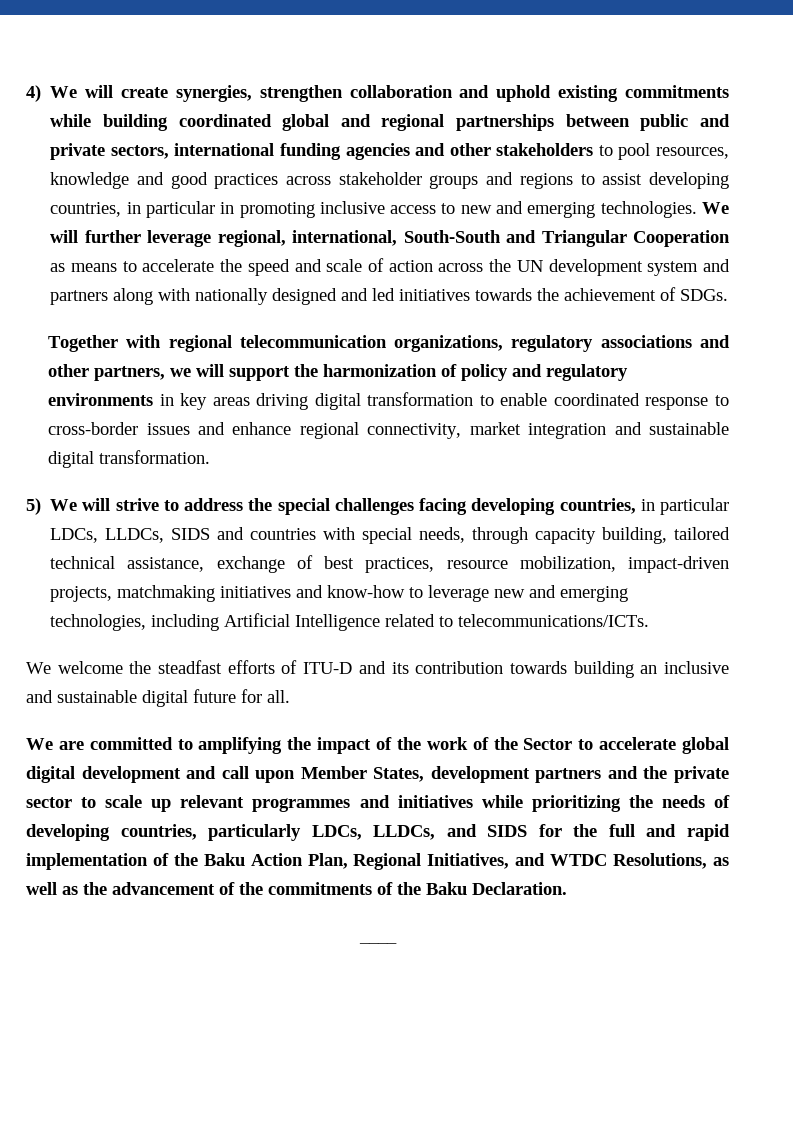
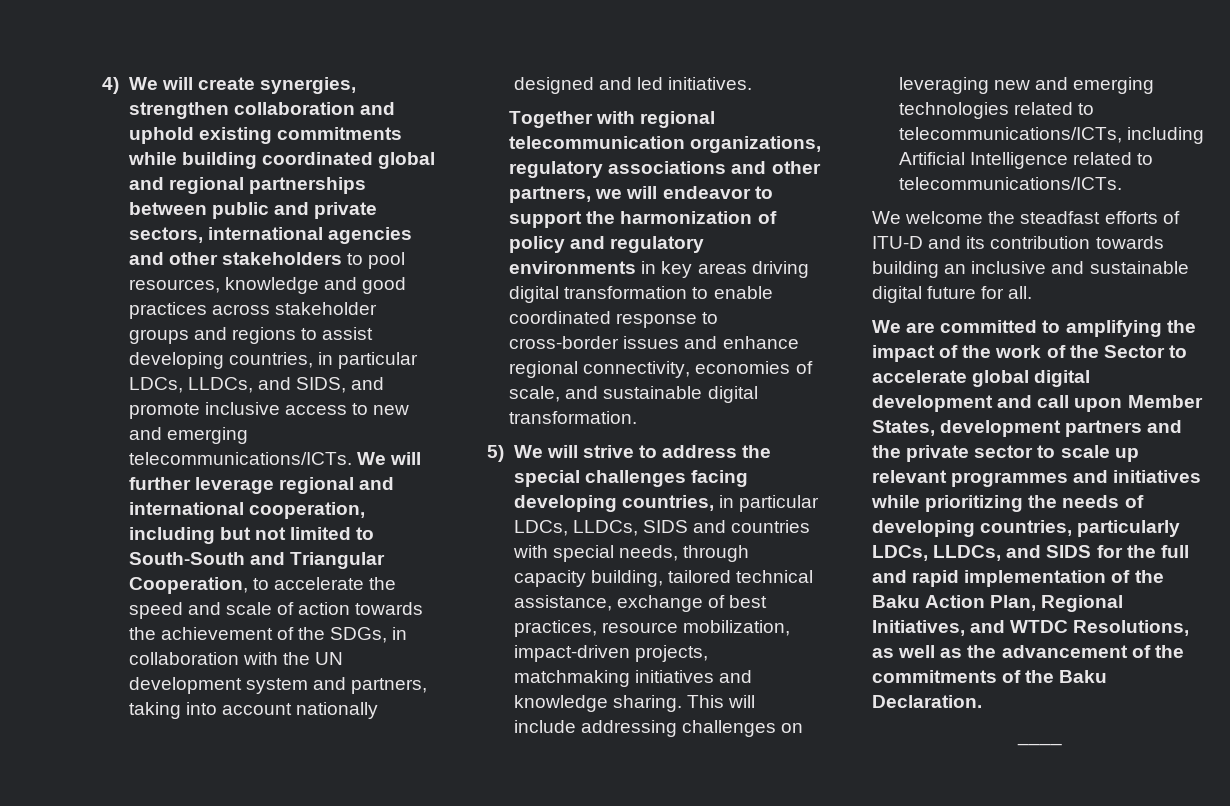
- 4) We will create synergies, strengthen collaboration and uphold existing commitments while building coordinated global and regional partnerships between public and private sectors, international funding agencies and other stakeholders to pool resources, knowledge and good practices across stakeholder groups and regions to assist developing countries, in particular in promoting inclusive access to new and emerging technologies.
+ 4) We will create synergies, strengthen collaboration and uphold existing commitments while building coordinated global and regional partnerships between public and private sectors, international agencies and other stakeholders to pool resources, knowledge and good practices across stakeholder groups and regions to assist developing countries, in particular LDCs, LLDCs, and SIDS, and promote inclusive access to new and emerging telecommunications/ICTs.
- We will further leverage regional, international, South-South and Triangular Cooperation as means to accelerate the speed and scale of action across the UN development system and partners along with nationally designed and led initiatives towards the achievement of SDGs.
+ We will further leverage regional and international cooperation, including but not limited to South-South and Triangular Cooperation, to accelerate the speed and scale of action towards the achievement of the SDGs, in collaboration with the UN development system and partners, taking into account nationally designed and led initiatives.
- Together with regional telecommunication organizations, regulatory associations and other partners, we will support the harmonization of policy and regulatory environments in key areas driving digital transformation to enable coordinated response to cross-border issues and enhance regional connectivity, market integration and sustainable digital transformation.
+ Together with regional telecommunication organizations, regulatory associations and other partners, we will endeavor to support the harmonization of policy and regulatory environments in key areas driving digital transformation to enable coordinated response to cross-border issues and enhance regional connectivity, economies of scale, and sustainable digital transformation.
- 5) We will strive to address the special challenges facing developing countries, in particular LDCs, LLDCs, SIDS and countries with special needs, through capacity building, tailored technical assistance, exchange of best practices, resource mobilization, impact-driven projects, matchmaking initiatives and know-how to leverage new and emerging technologies, including Artificial Intelligence related to telecommunications/ICTs.
+ 5) We will strive to address the special challenges facing developing countries, in particular LDCs, LLDCs, SIDS and countries with special needs, through capacity building, tailored technical assistance, exchange of best practices, resource mobilization, impact-driven projects, matchmaking initiatives and knowledge sharing. This will include addressing challenges on leveraging new and emerging technologies related to telecommunications/ICTs, including Artificial Intelligence related to telecommunications/ICTs.

